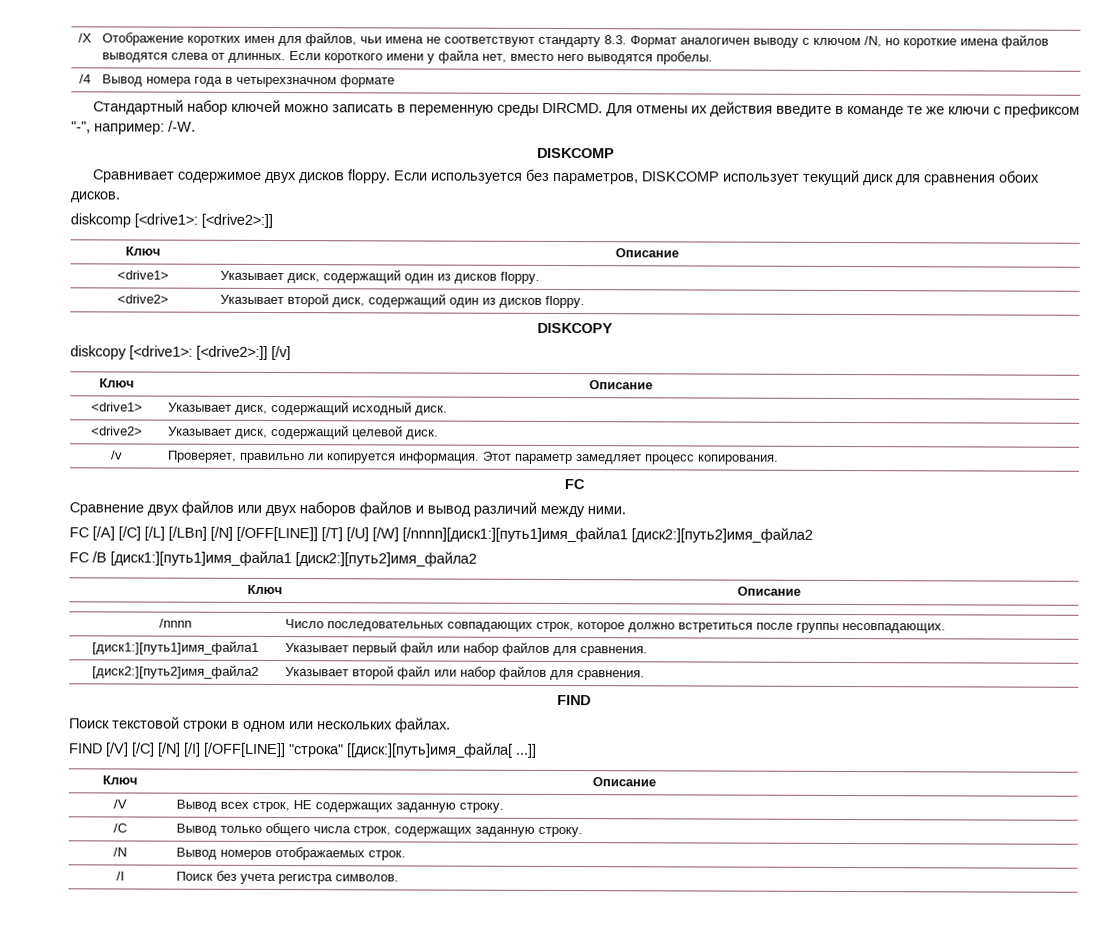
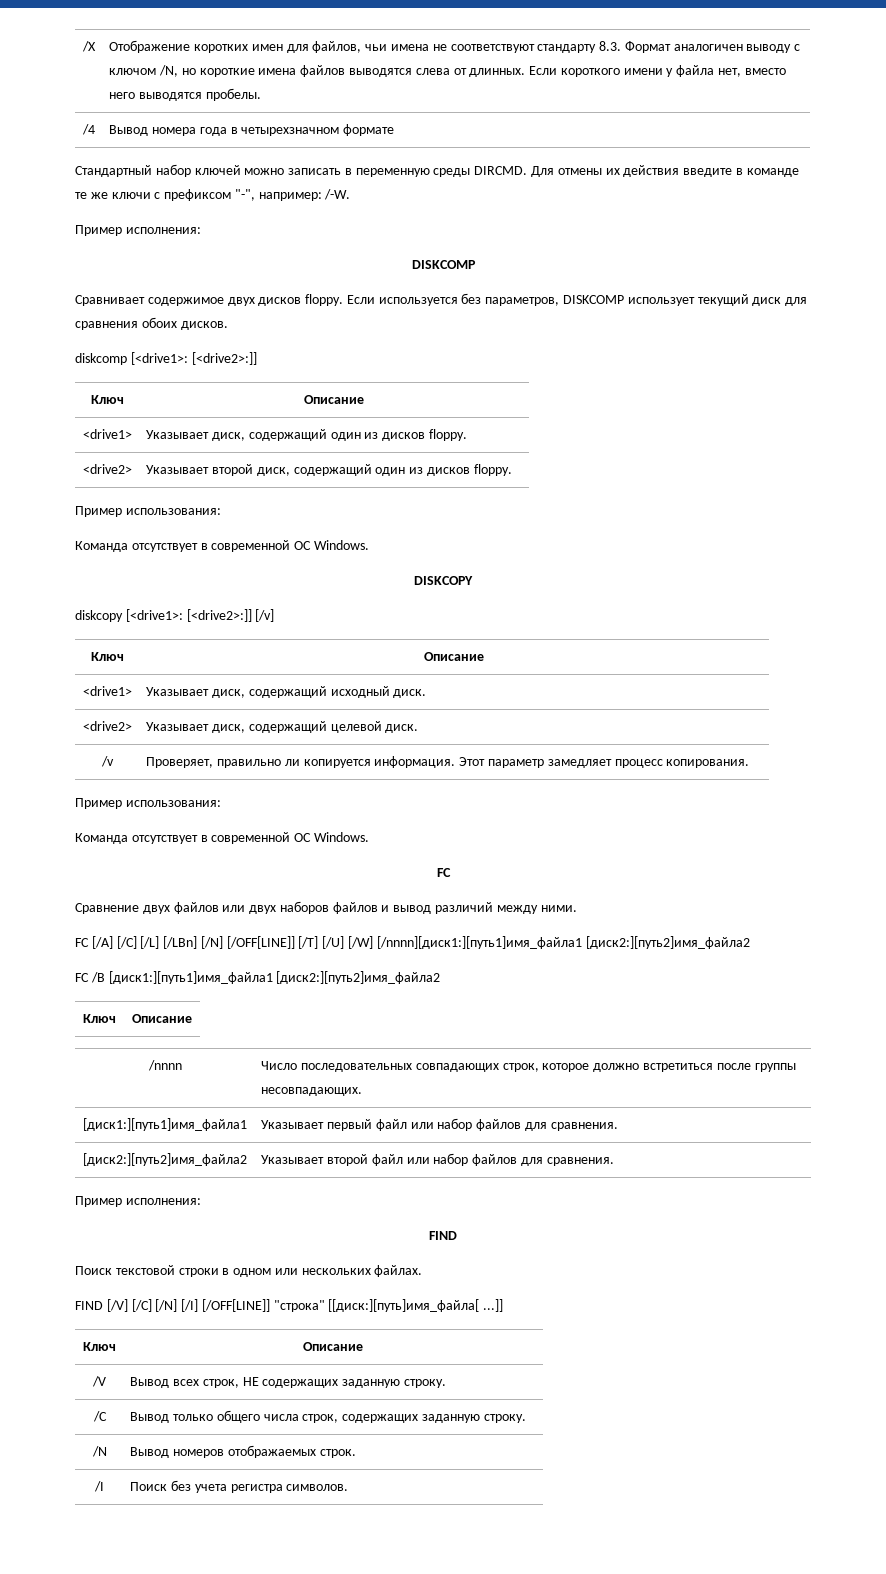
  Для отмены их действия введите в команде те же ключи с префиксом "-", например: /-W.
+ Пример исполнения:
  <drive2> | Указывает второй диск, содержащий один из дисков floppy.
+ Пример использования:
+ Команда отсутствует в современной ОС Windows.
  /v | Проверяет, правильно ли копируется информация. Этот параметр замедляет процесс копирования.
+ Пример использования:
+ Команда отсутствует в современной ОС Windows.
  [диск2:][путь2]имя_файла2 | Указывает второй файл или набор файлов для сравнения.
+ Пример исполнения:

